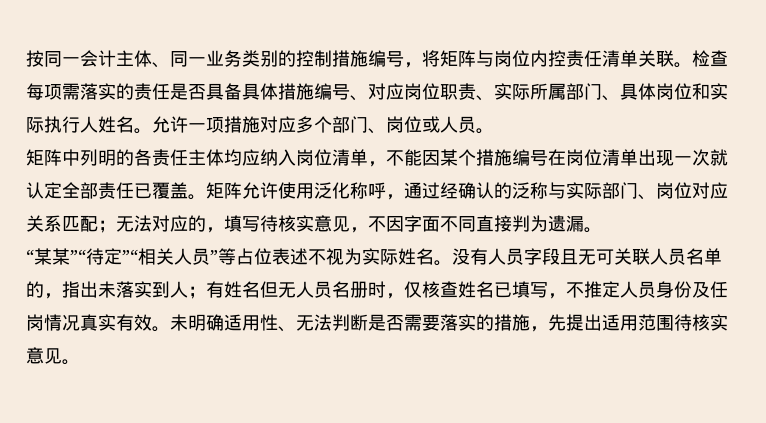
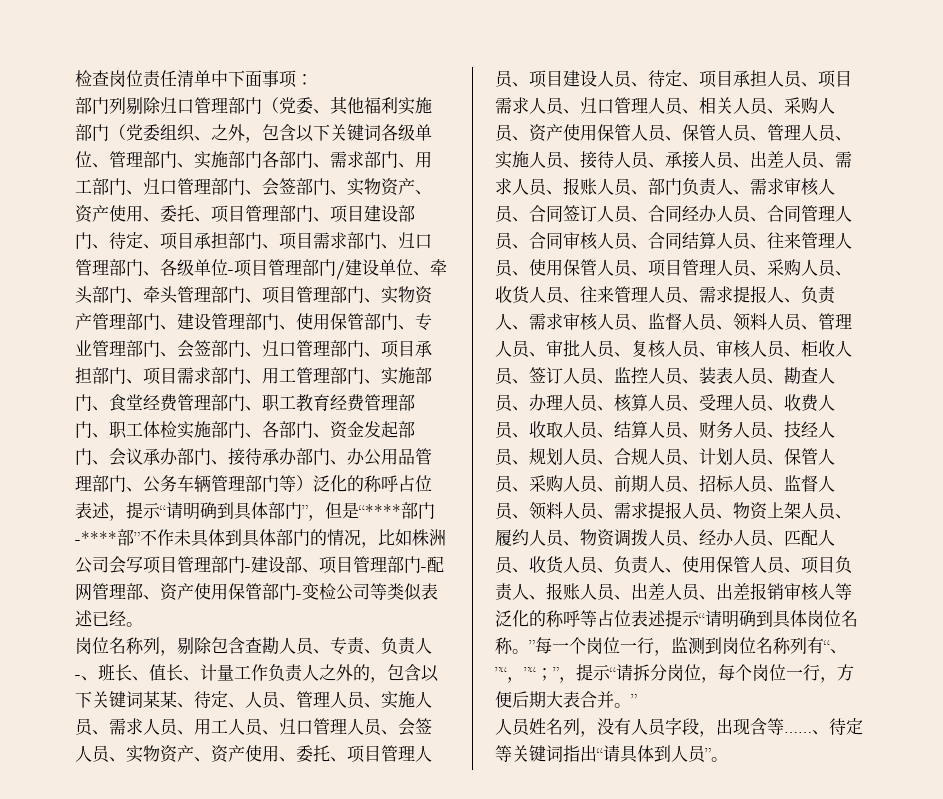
- 按同一会计主体、同一业务类别的控制措施编号，将矩阵与岗位内控责任清单关联。检查每项需落实的责任是否具备具体措施编号、对应岗位职责、实际所属部门、具体岗位和实际执行人姓名。允许一项措施对应多个部门、岗位或人员。
- 矩阵中列明的各责任主体均应纳入岗位清单，不能因某个措施编号在岗位清单出现一次就认定全部责任已覆盖。矩阵允许使用泛化称呼，通过经确认的泛称与实际部门、岗位对应关系匹配；无法对应的，填写待核实意见，不因字面不同直接判为遗漏。
- “某某”“待定”“相关人员”等占位表述不视为实际姓名。没有人员字段且无可关联人员名单的，指出未落实到人；有姓名但无人员名册时，仅核查姓名已填写，不推定人员身份及任岗情况真实有效。未明确适用性、无法判断是否需要落实的措施，先提出适用范围待核实意见。
+ 检查岗位责任清单中下面事项：
+ 部门列剔除归口管理部门（党委、其他福利实施部门（党委组织、之外，包含以下关键词各级单位、管理部门、实施部门各部门、需求部门、用工部门、归口管理部门、会签部门、实物资产、资产使用、委托、项目管理部门、项目建设部门、待定、项目承担部门、项目需求部门、归口管理部门、各级单位-项目管理部门/建设单位、牵头部门、牵头管理部门、项目管理部门、实物资产管理部门、建设管理部门、使用保管部门、专业管理部门、会签部门、归口管理部门、项目承担部门、项目需求部门、用工管理部门、实施部门、食堂经费管理部门、职工教育经费管理部门、职工体检实施部门、各部门、资金发起部门、会议承办部门、接待承办部门、办公用品管理部门、公务车辆管理部门等）泛化的称呼占位表述，提示“请明确到具体部门”，但是“****部门-****部”不作未具体到具体部门的情况，比如株洲公司会写项目管理部门-建设部、项目管理部门-配网管理部、资产使用保管部门-变检公司等类似表述已经。
+ 岗位名称列，剔除包含查勘人员、专责、负责人-、班长、值长、计量工作负责人之外的，包含以下关键词某某、待定、人员、管理人员、实施人员、需求人员、用工人员、归口管理人员、会签人员、实物资产、资产使用、委托、项目管理人员、项目建设人员、待定、项目承担人员、项目需求人员、归口管理人员、相关人员、采购人员、资产使用保管人员、保管人员、管理人员、实施人员、接待人员、承接人员、出差人员、需求人员、报账人员、部门负责人、需求审核人员、合同签订人员、合同经办人员、合同管理人员、合同审核人员、合同结算人员、往来管理人员、使用保管人员、项目管理人员、采购人员、收货人员、往来管理人员、需求提报人、负责人、需求审核人员、监督人员、领料人员、管理人员、审批人员、复核人员、审核人员、柜收人员、签订人员、监控人员、装表人员、勘查人员、办理人员、核算人员、受理人员、收费人员、收取人员、结算人员、财务人员、技经人员、规划人员、合规人员、计划人员、保管人员、采购人员、前期人员、招标人员、监督人员、领料人员、需求提报人员、物资上架人员、履约人员、物资调拨人员、经办人员、匹配人员、收货人员、负责人、使用保管人员、项目负责人、报账人员、出差人员、出差报销审核人等泛化的称呼等占位表述提示“请明确到具体岗位名称。”每一个岗位一行，监测到岗位名称列有“、”“，”“；”，提示“请拆分岗位，每个岗位一行，方便后期大表合并。”
+ 人员姓名列，没有人员字段，出现含等……、待定等关键词指出“请具体到人员”。

